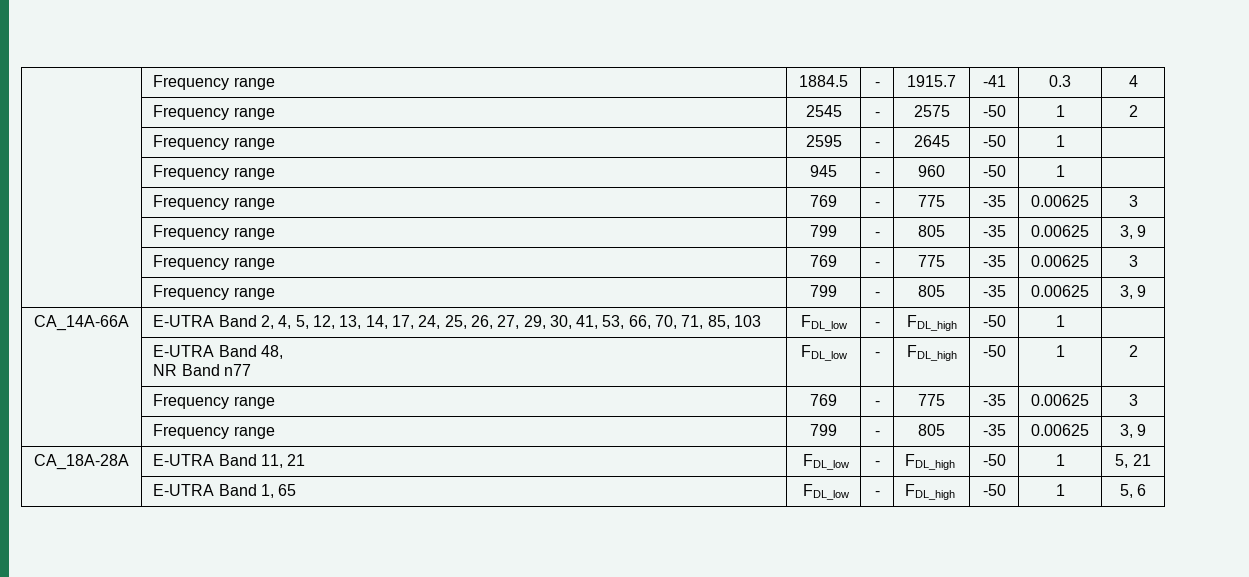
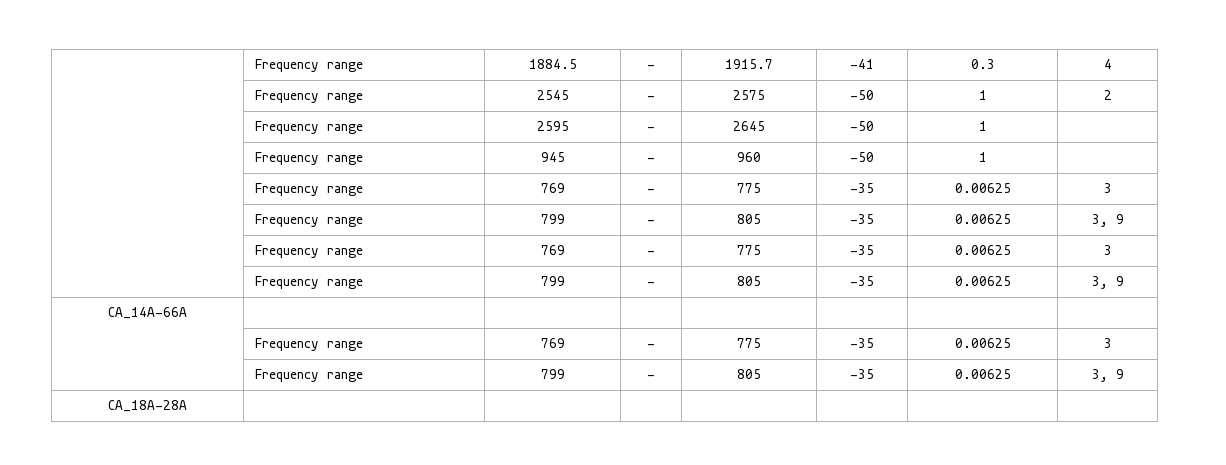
- CA_14A-66A | E-UTRA Band 2, 4, 5, 12, 13, 14, 17, 24, 25, 26, 27, 29, 30, 41, 53, 66, 70, 71, 85, 103 | FDL_low | - | FDL_high | -50 | 1 |
- | E-UTRA Band 48,
- NR Band n77 | FDL_low | - | FDL_high | -50 | 1 | 2
+ CA_14A-66A | | | | | | |
- CA_18A-28A | E-UTRA Band 11, 21 | FDL_low | - | FDL_high | -50 | 1 | 5, 21
- | E-UTRA Band 1, 65 | FDL_low | - | FDL_high | -50 | 1 | 5, 6
+ CA_18A-28A | | | | | | |

